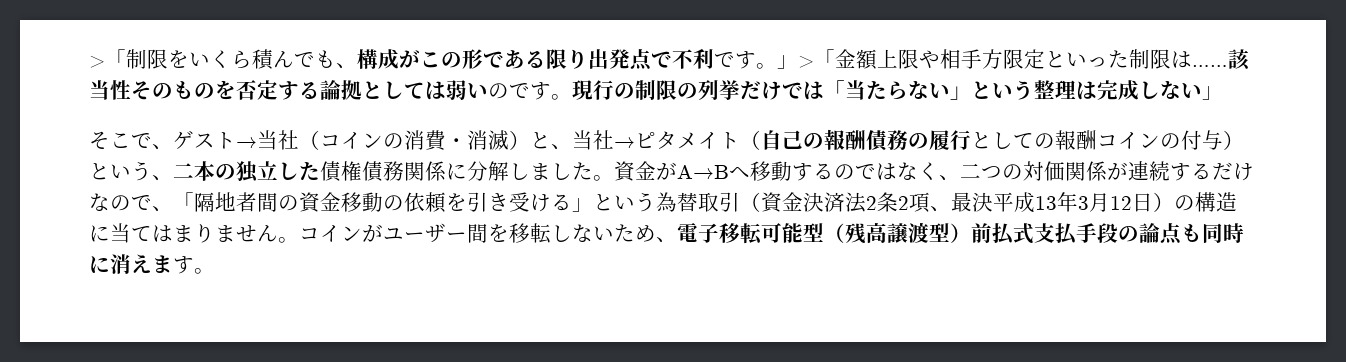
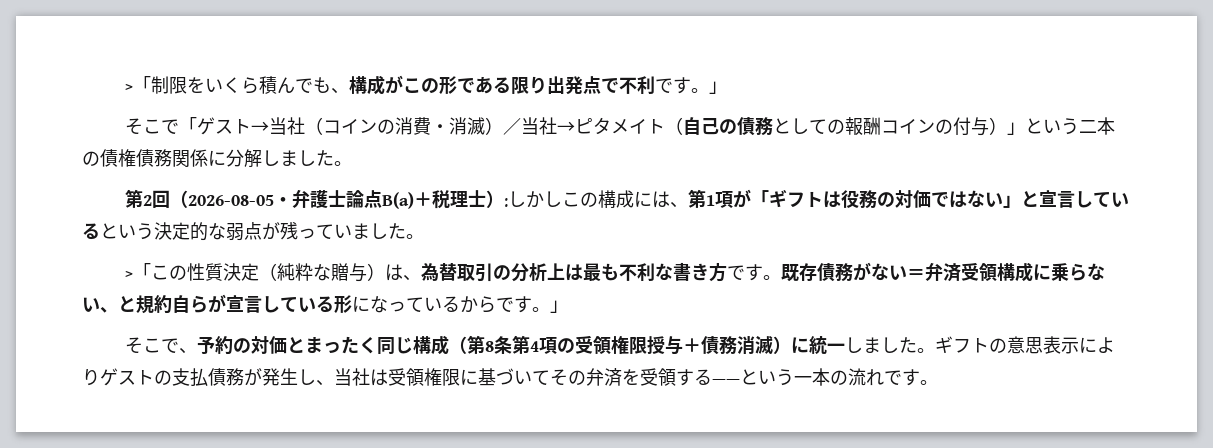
- >「制限をいくら積んでも、構成がこの形である限り出発点で不利です。」>「金額上限や相手方限定といった制限は……該当性そのものを否定する論拠としては弱いのです。現行の制限の列挙だけでは「当たらない」という整理は完成しない」
- そこで、ゲスト→当社（コインの消費・消滅）と、当社→ピタメイト（自己の報酬債務の履行としての報酬コインの付与）という、二本の独立した債権債務関係に分解しました。資金がA→Bへ移動するのではなく、二つの対価関係が連続するだけなので、「隔地者間の資金移動の依頼を引き受ける」という為替取引（資金決済法2条2項、最決平成13年3月12日）の構造に当てはまりません。コインがユーザー間を移転しないため、電子移転可能型（残高譲渡型）前払式支払手段の論点も同時に消えます。
+ >「制限をいくら積んでも、構成がこの形である限り出発点で不利です。」
+ そこで「ゲスト→当社（コインの消費・消滅）／当社→ピタメイト（自己の債務としての報酬コインの付与）」という二本の債権債務関係に分解しました。
+ 第2回（2026-08-05・弁護士論点B(a)＋税理士）:しかしこの構成には、第1項が「ギフトは役務の対価ではない」と宣言しているという決定的な弱点が残っていました。
+ >「この性質決定（純粋な贈与）は、為替取引の分析上は最も不利な書き方です。既存債務がない＝弁済受領構成に乗らない、と規約自らが宣言している形になっているからです。」
+ そこで、予約の対価とまったく同じ構成（第8条第4項の受領権限授与＋債務消滅）に統一しました。ギフトの意思表示によりゲストの支払債務が発生し、当社は受領権限に基づいてその弁済を受領する——という一本の流れです。

